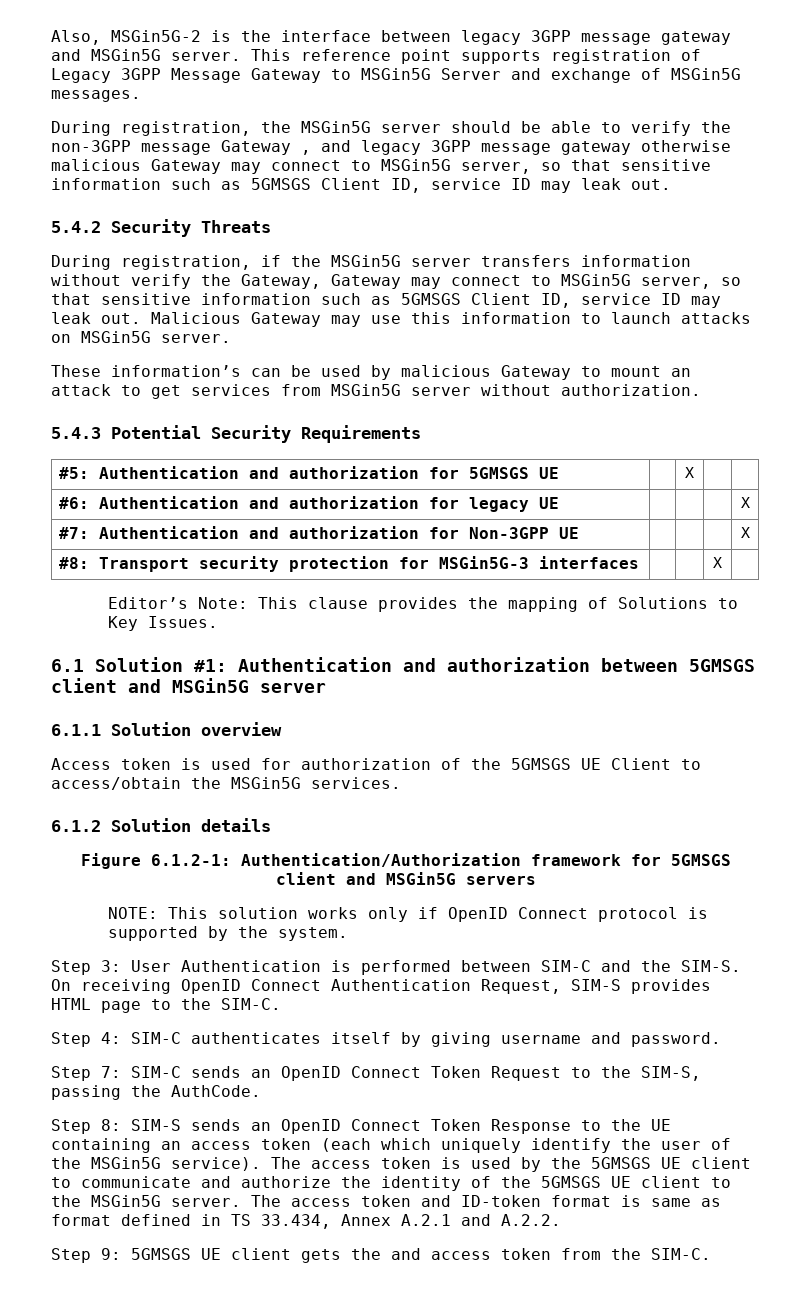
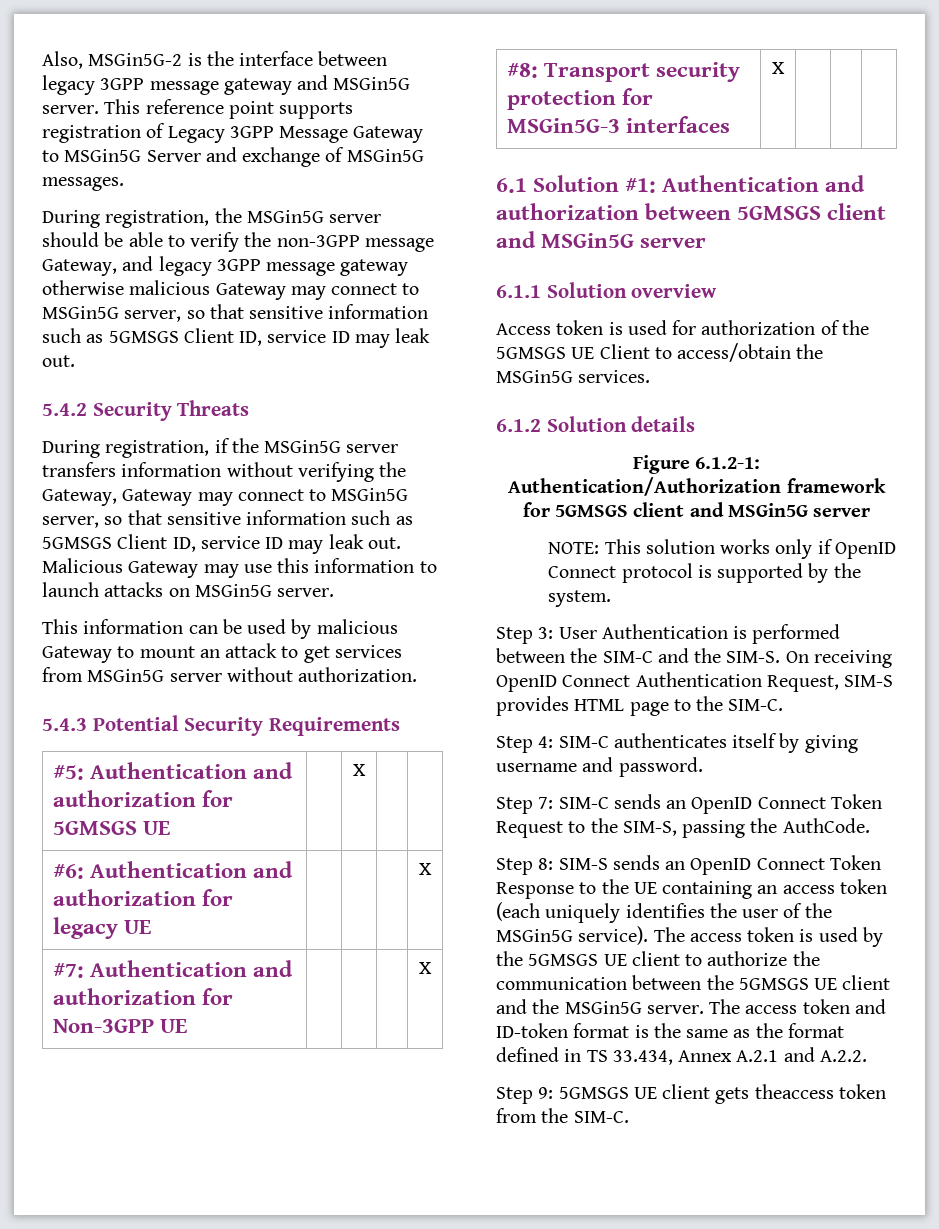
- During registration, the MSGin5G server should be able to verify the non-3GPP message Gateway , and legacy 3GPP message gateway otherwise malicious Gateway may connect to MSGin5G server, so that sensitive information such as 5GMSGS Client ID, service ID may leak out.
+ During registration, the MSGin5G server should be able to verify the non-3GPP message Gateway, and legacy 3GPP message gateway otherwise malicious Gateway may connect to MSGin5G server, so that sensitive information such as 5GMSGS Client ID, service ID may leak out.
- During registration, if the MSGin5G server transfers information without verify the Gateway, Gateway may connect to MSGin5G server, so that sensitive information such as 5GMSGS Client ID, service ID may leak out.
+ During registration, if the MSGin5G server transfers information without verifying the Gateway, Gateway may connect to MSGin5G server, so that sensitive information such as 5GMSGS Client ID, service ID may leak out.
- These information’s can be used by malicious Gateway to mount an attack to get services from MSGin5G server without authorization.
+ This information can be used by malicious Gateway to mount an attack to get services from MSGin5G server without authorization.
- #8: Transport security protection for MSGin5G-3 interfaces | | | X |
- Editor’s Note: This clause provides the mapping of Solutions to Key Issues.
+ #8: Transport security protection for MSGin5G-3 interfaces | X | | |
- Figure 6.1.2-1: Authentication/Authorization framework for 5GMSGS client and MSGin5G servers
+ Figure 6.1.2-1: Authentication/Authorization framework for 5GMSGS client and MSGin5G server
- Step 3: User Authentication is performed between SIM-C and the SIM-S.
+ Step 3: User Authentication is performed between the SIM-C and the SIM-S.
- Step 8: SIM-S sends an OpenID Connect Token Response to the UE containing an access token (each which uniquely identify the user of the MSGin5G service).
+ Step 8: SIM-S sends an OpenID Connect Token Response to the UE containing an access token (each uniquely identifies the user of the MSGin5G service).
- The access token is used by the 5GMSGS UE client to communicate and authorize the identity of the 5GMSGS UE client to the MSGin5G server.
+ The access token is used by the 5GMSGS UE client to authorize the communication between the 5GMSGS UE client and the MSGin5G server.
- The access token and ID-token format is same as format defined in TS 33.434, Annex A.2.1 and A.2.2.
+ The access token and ID-token format is the same as the format defined in TS 33.434, Annex A.2.1 and A.2.2.
- Step 9: 5GMSGS UE client gets the and access token from the SIM-C.
+ Step 9: 5GMSGS UE client gets theaccess token from the SIM-C.

